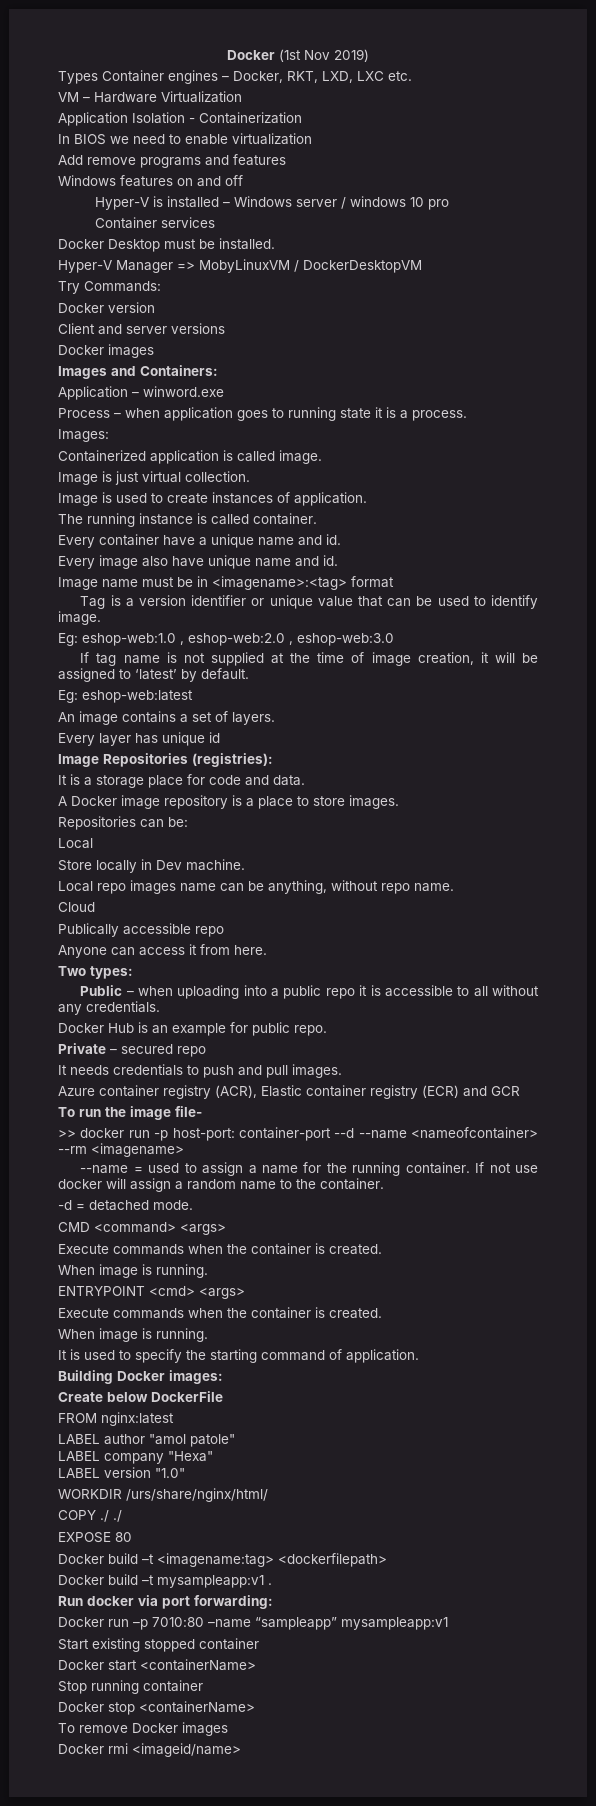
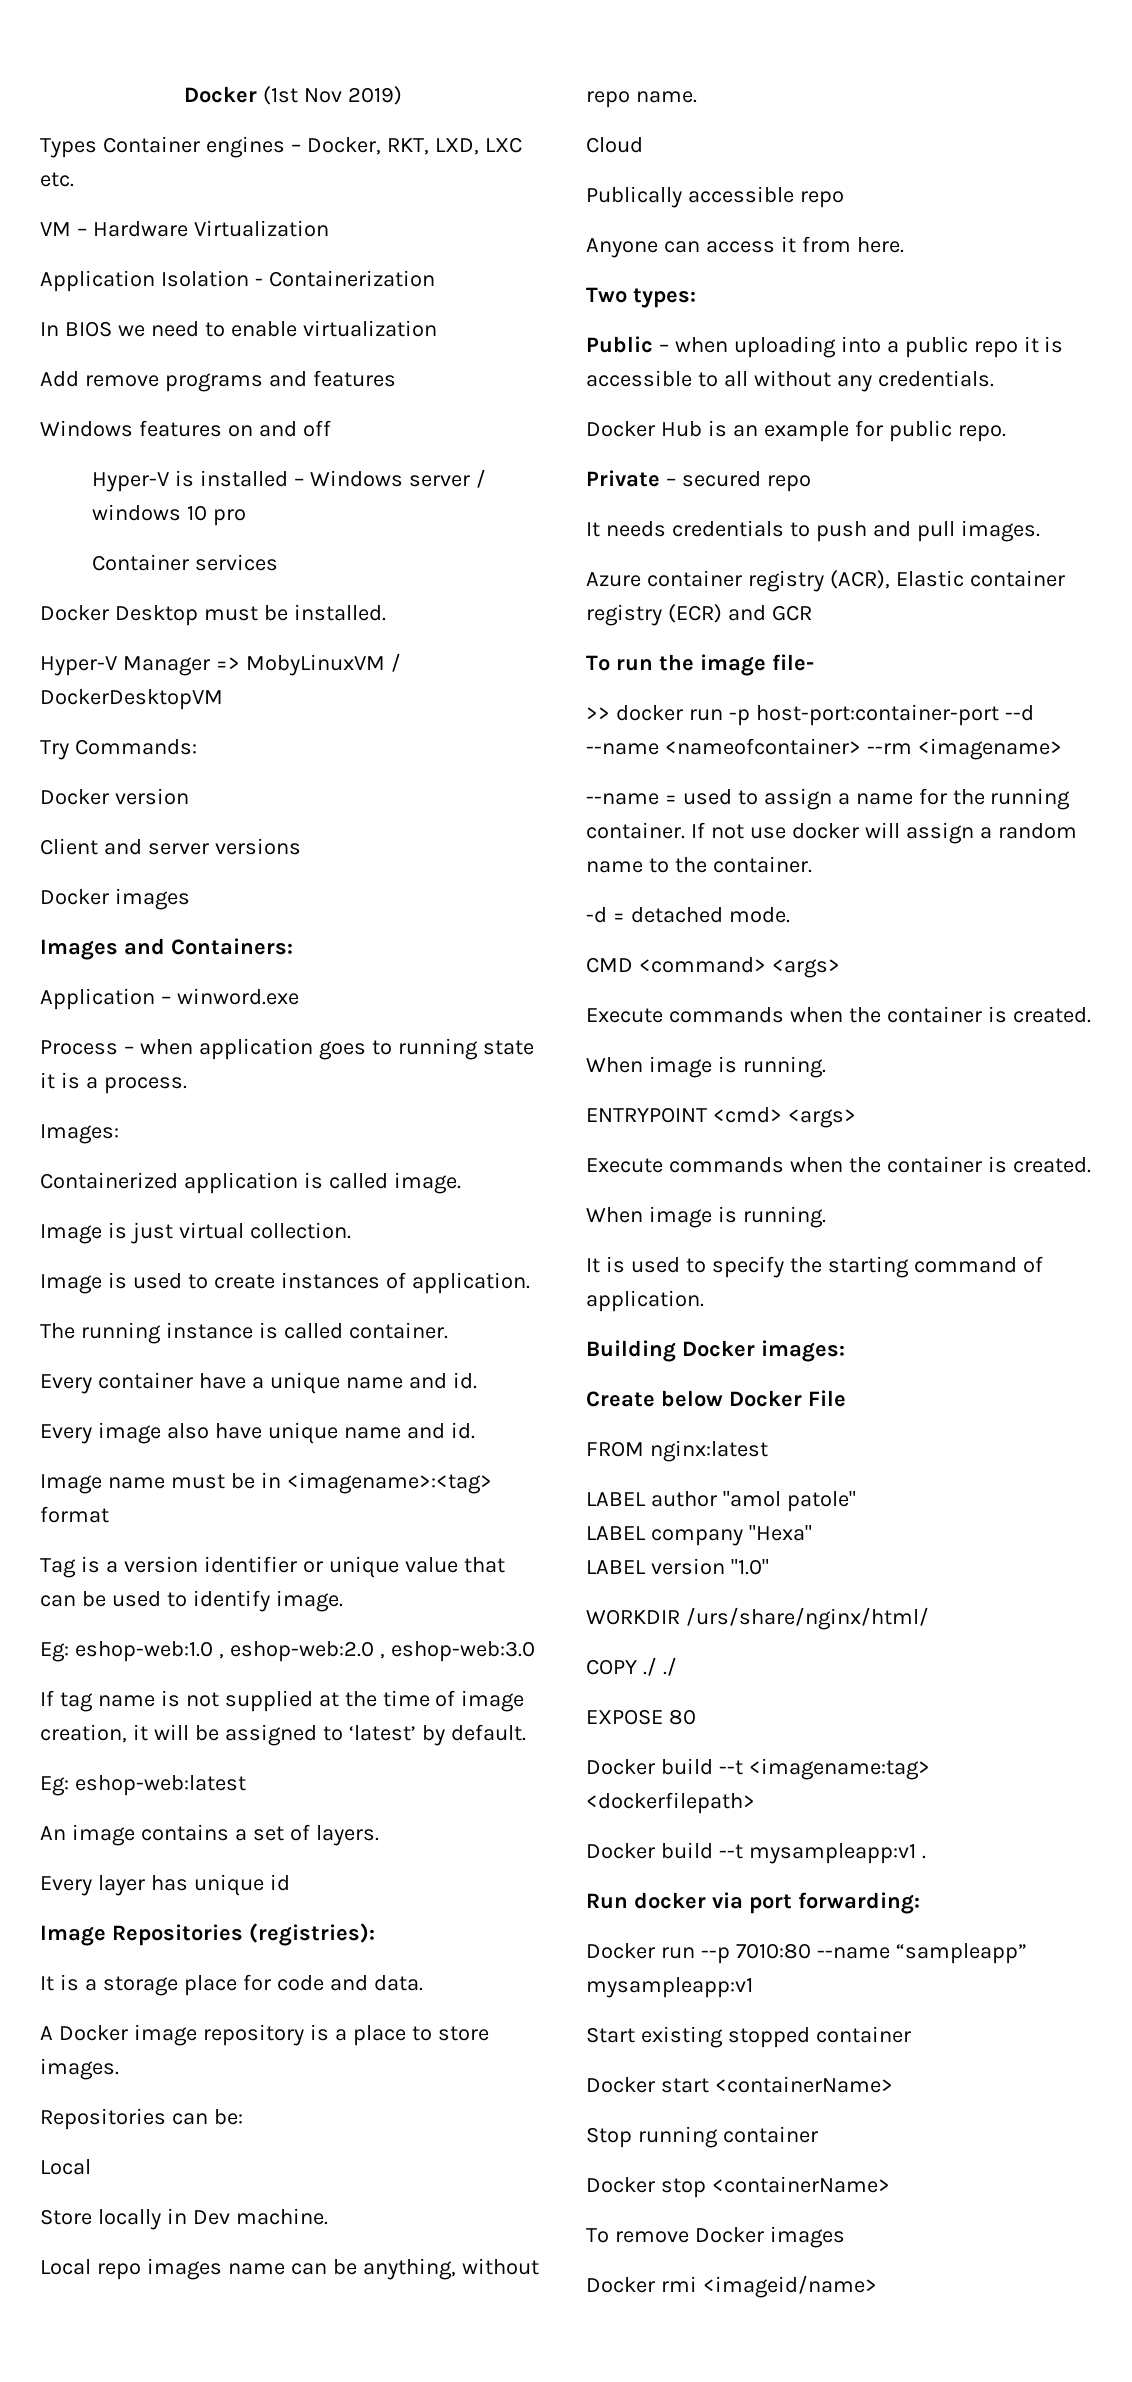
- >> docker run -p host-port: container-port --d --name <nameofcontainer> --rm <imagename>
+ >> docker run -p host-port:container-port --d --name <nameofcontainer> --rm <imagename>
- Create below DockerFile
+ Create below Docker File
- Docker build –t <imagename:tag> <dockerfilepath>
+ Docker build --t <imagename:tag> <dockerfilepath>
- Docker build –t mysampleapp:v1 .
+ Docker build --t mysampleapp:v1 .
- Docker run –p 7010:80 –name “sampleapp” mysampleapp:v1
+ Docker run --p 7010:80 --name “sampleapp” mysampleapp:v1

